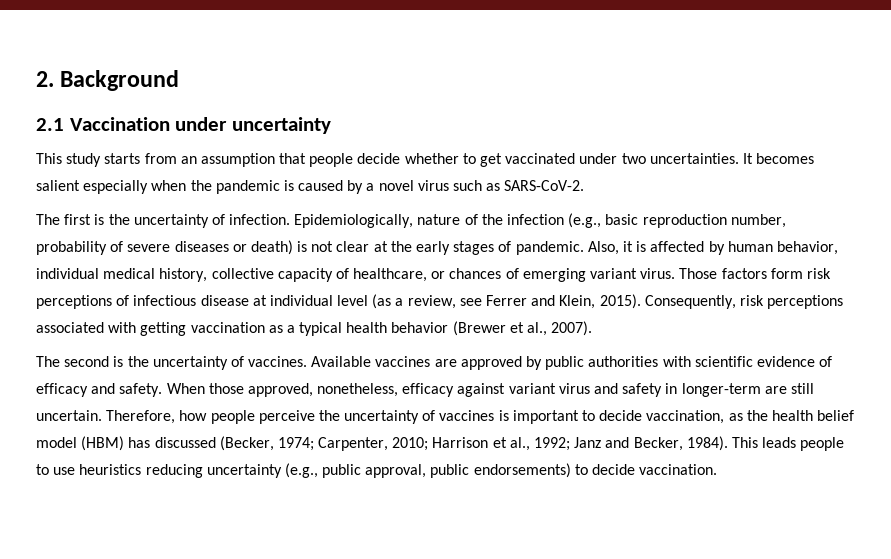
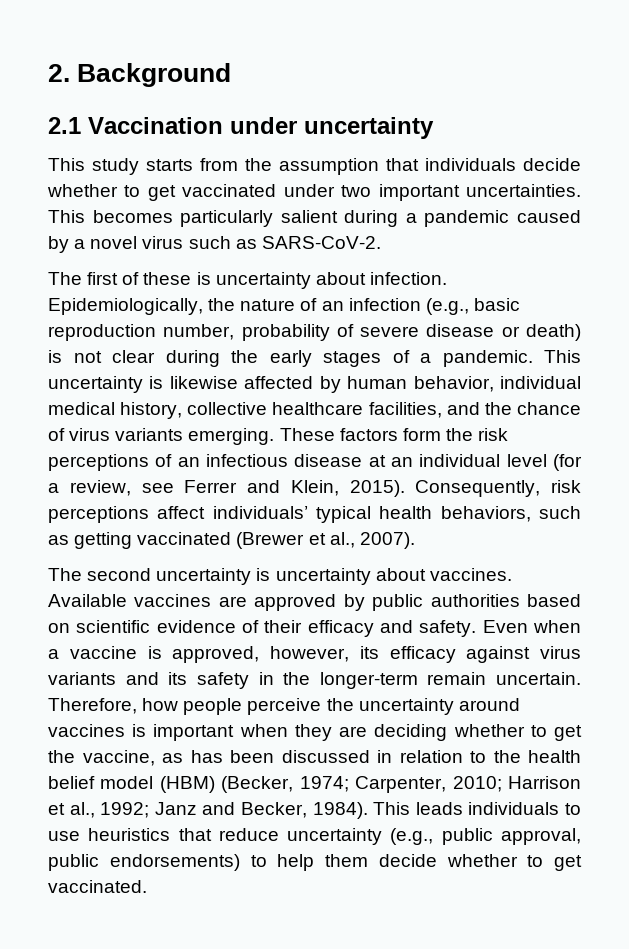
- This study starts from an assumption that people decide whether to get vaccinated under two uncertainties. It becomes salient especially when the pandemic is caused by a novel virus such as SARS-CoV-2.
+ This study starts from the assumption that individuals decide whether to get vaccinated under two important uncertainties. This becomes particularly salient during a pandemic caused by a novel virus such as SARS-CoV-2.
- The first is the uncertainty of infection.
+ The first of these is uncertainty about infection.
- Epidemiologically, nature of the infection (e.g., basic reproduction number, probability of severe diseases or death) is not clear at the early stages of pandemic. Also, it is affected by human behavior, individual medical history, collective capacity of healthcare, or chances of emerging variant virus. Those factors form risk perceptions of infectious disease at individual level (as a review, see Ferrer and Klein, 2015).
+ Epidemiologically, the nature of an infection (e.g., basic reproduction number, probability of severe disease or death) is not clear during the early stages of a pandemic. This uncertainty is likewise affected by human behavior, individual medical history, collective healthcare facilities, and the chance of virus variants emerging. These factors form the risk perceptions of an infectious disease at an individual level (for a review, see Ferrer and Klein, 2015).
- Consequently, risk perceptions associated with getting vaccination as a typical health behavior (Brewer et al., 2007).
+ Consequently, risk perceptions affect individuals’ typical health behaviors, such as getting vaccinated (Brewer et al., 2007).
- The second is the uncertainty of vaccines.
+ The second uncertainty is uncertainty about vaccines.
- Available vaccines are approved by public authorities with scientific evidence of efficacy and safety.
+ Available vaccines are approved by public authorities based on scientific evidence of their efficacy and safety.
- When those approved, nonetheless, efficacy against variant virus and safety in longer-term are still uncertain.
+ Even when a vaccine is approved, however, its efficacy against virus variants and its safety in the longer-term remain uncertain.
- Therefore, how people perceive the uncertainty of vaccines is important to decide vaccination, as the health belief model (HBM) has discussed (Becker, 1974; Carpenter, 2010; Harrison et al., 1992; Janz and Becker, 1984).
+ Therefore, how people perceive the uncertainty around vaccines is important when they are deciding whether to get the vaccine, as has been discussed in relation to the health belief model (HBM) (Becker, 1974; Carpenter, 2010; Harrison et al., 1992; Janz and Becker, 1984).
- This leads people to use heuristics reducing uncertainty (e.g., public approval, public endorsements) to decide vaccination.
+ This leads individuals to use heuristics that reduce uncertainty (e.g., public approval, public endorsements) to help them decide whether to get vaccinated.

